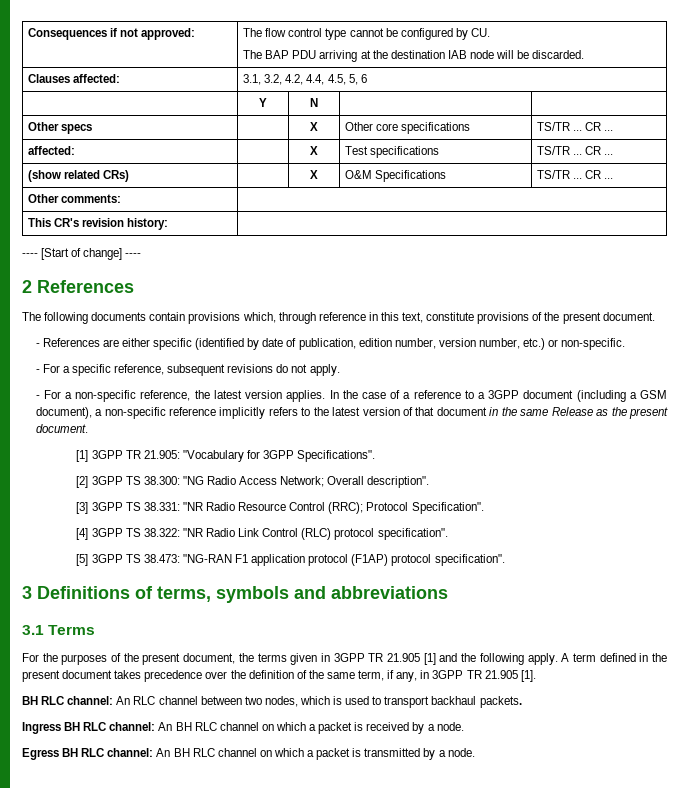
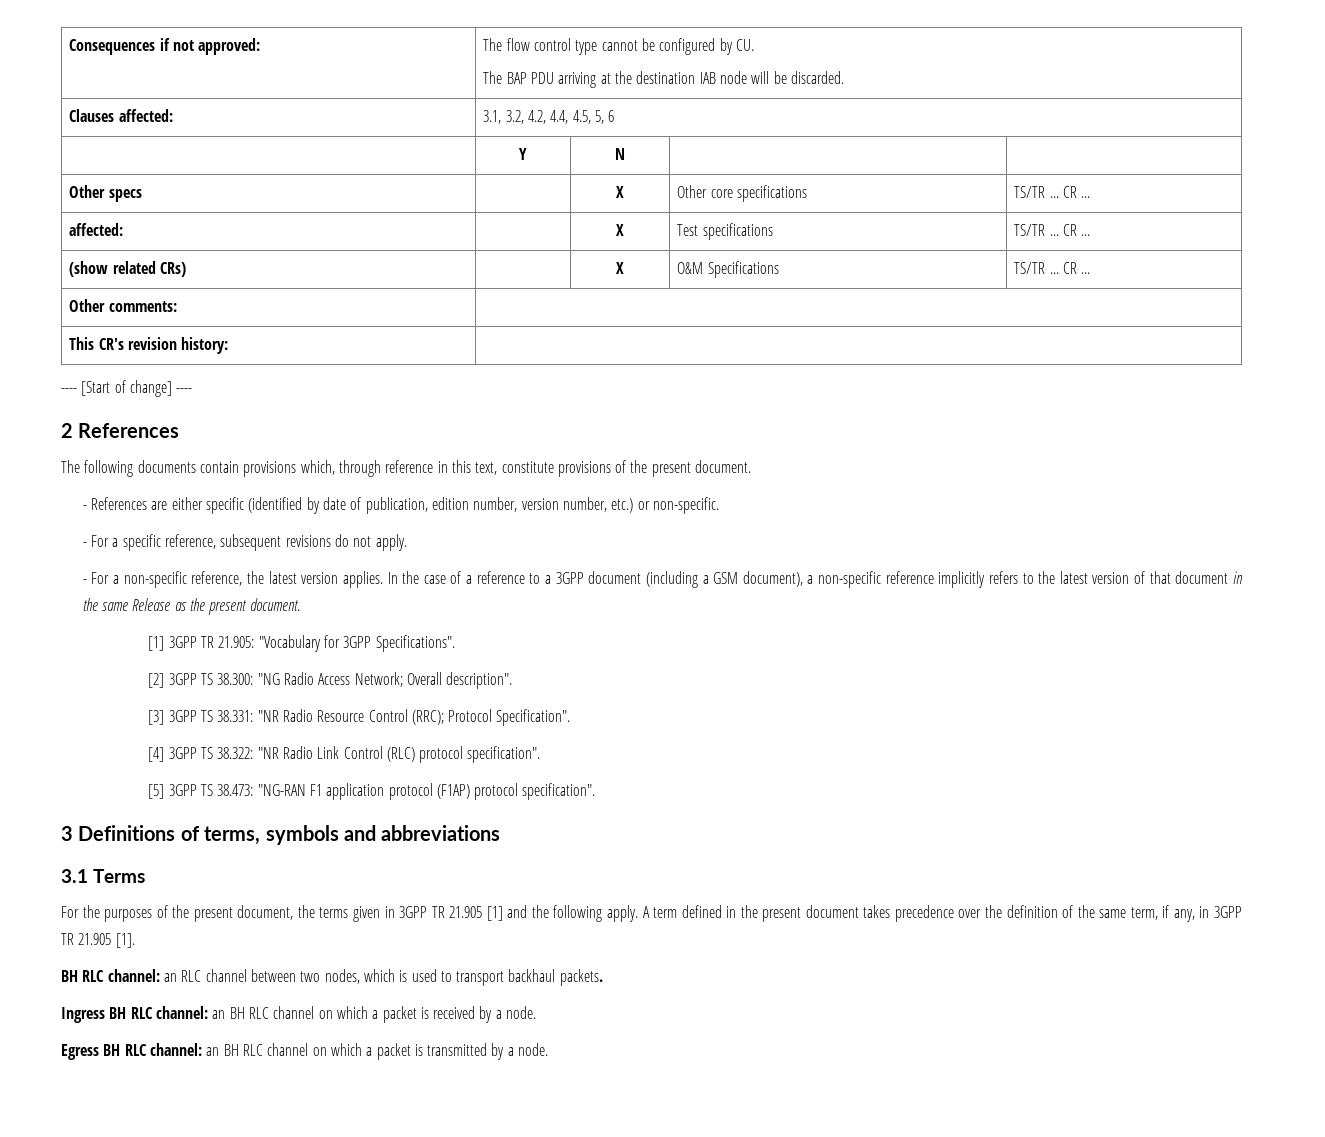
- BH RLC channel: An RLC channel between two nodes, which is used to transport backhaul packets.
+ BH RLC channel: an RLC channel between two nodes, which is used to transport backhaul packets.
- Ingress BH RLC channel: An BH RLC channel on which a packet is received by a node.
+ Ingress BH RLC channel: an BH RLC channel on which a packet is received by a node.
- Egress BH RLC channel: An BH RLC channel on which a packet is transmitted by a node.
+ Egress BH RLC channel: an BH RLC channel on which a packet is transmitted by a node.

